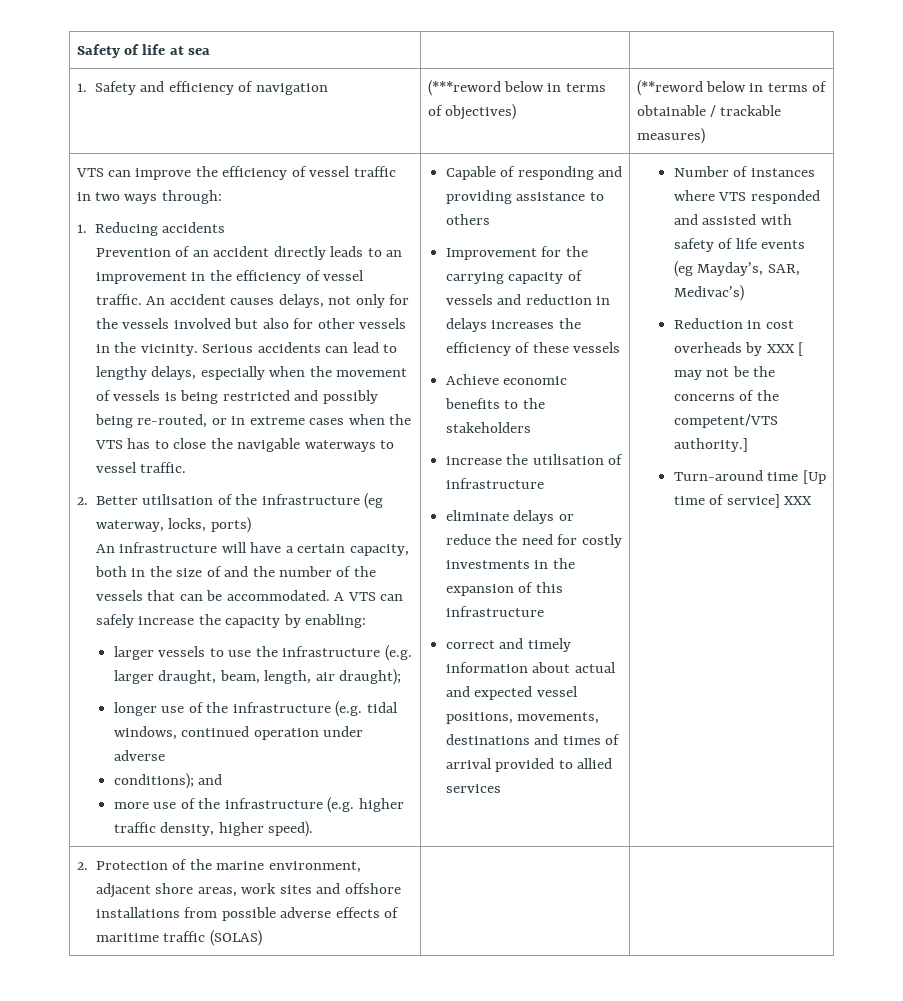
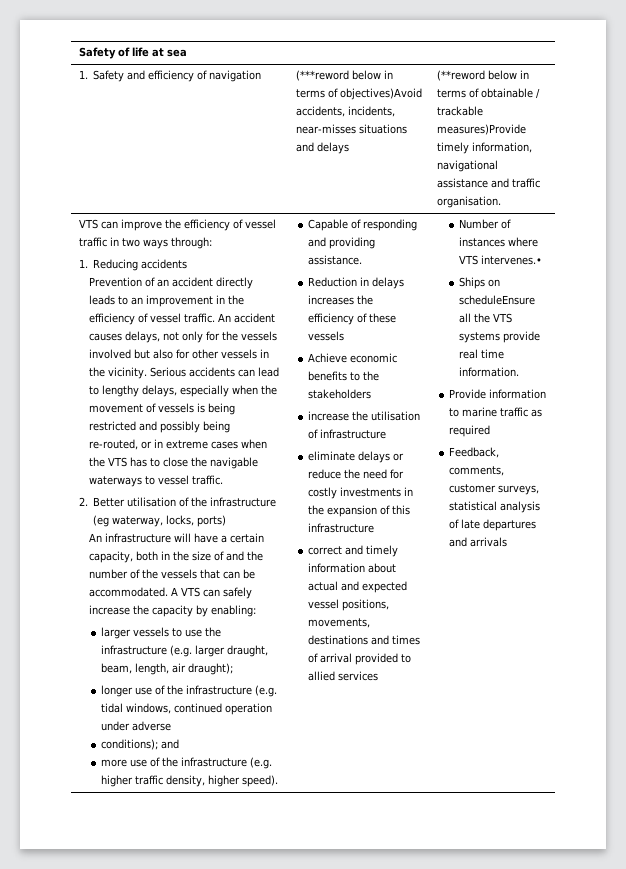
- 1. Safety and efficiency of navigation | (***reword below in terms of objectives) | (**reword below in terms of obtainable / trackable measures)
+ 1. Safety and efficiency of navigation | (***reword below in terms of objectives)Avoid accidents, incidents, near-misses situations and delays | (**reword below in terms of obtainable / trackable measures)Provide timely information, navigational assistance and traffic organisation.
- Capable of responding and providing assistance to others
- Improvement for the carrying capacity of vessels and reduction in delays increases the efficiency of these vessels
+ Capable of responding and providing assistance.
+ Reduction in delays increases the efficiency of these vessels
- Number of instances where VTS responded and assisted with safety of life events (eg Mayday’s, SAR, Medivac’s)
- Reduction in cost overheads by XXX [ may not be the concerns of the competent/VTS authority.]
- Turn-around time [Up time of service] XXX
- 2. Protection of the marine environment, adjacent shore areas, work sites and offshore installations from possible adverse effects of maritime traffic (SOLAS) | |
+ Number of instances where VTS intervenes.•
+ Ships on scheduleEnsure all the VTS systems provide real time information.
+ Provide information to marine traffic as required
+ Feedback, comments, customer surveys, statistical analysis of late departures and arrivals

